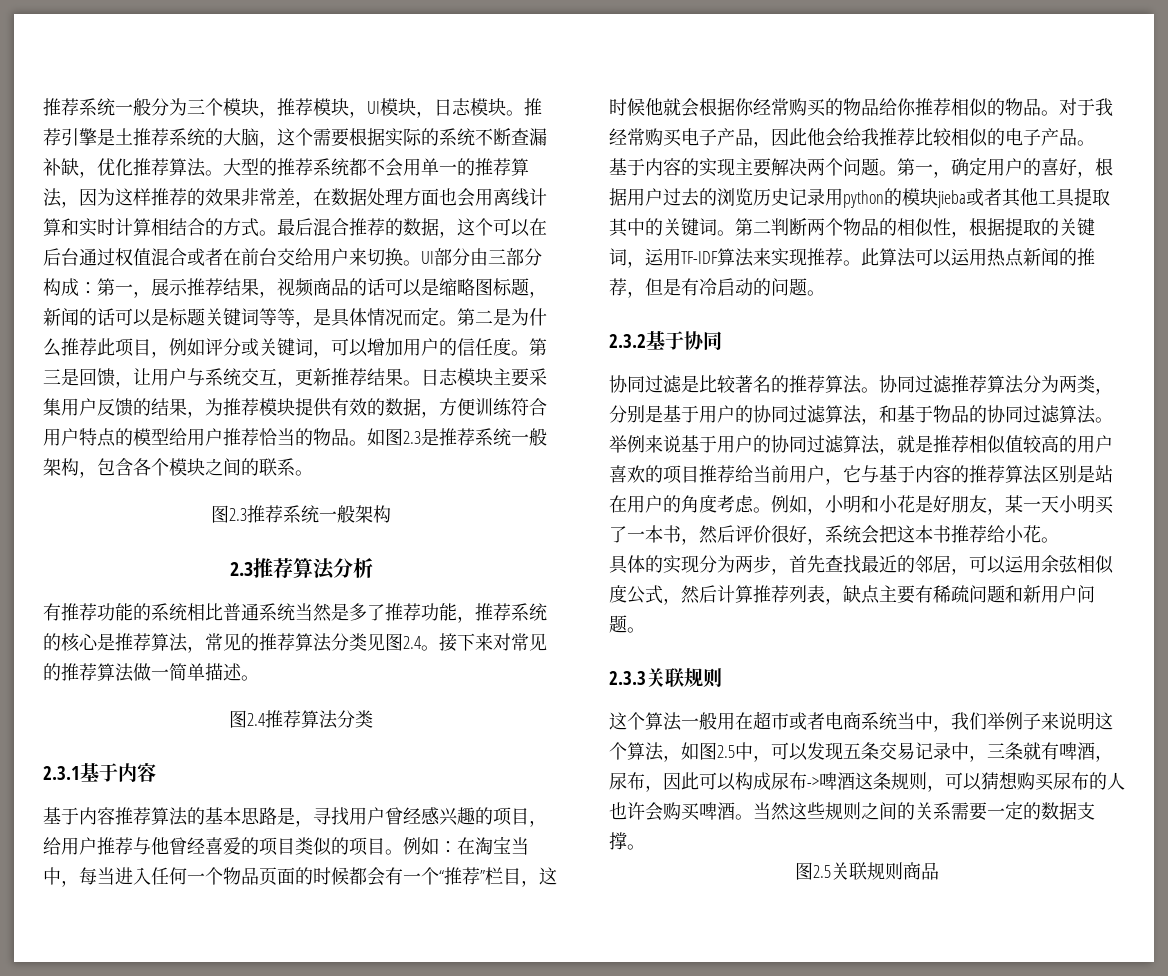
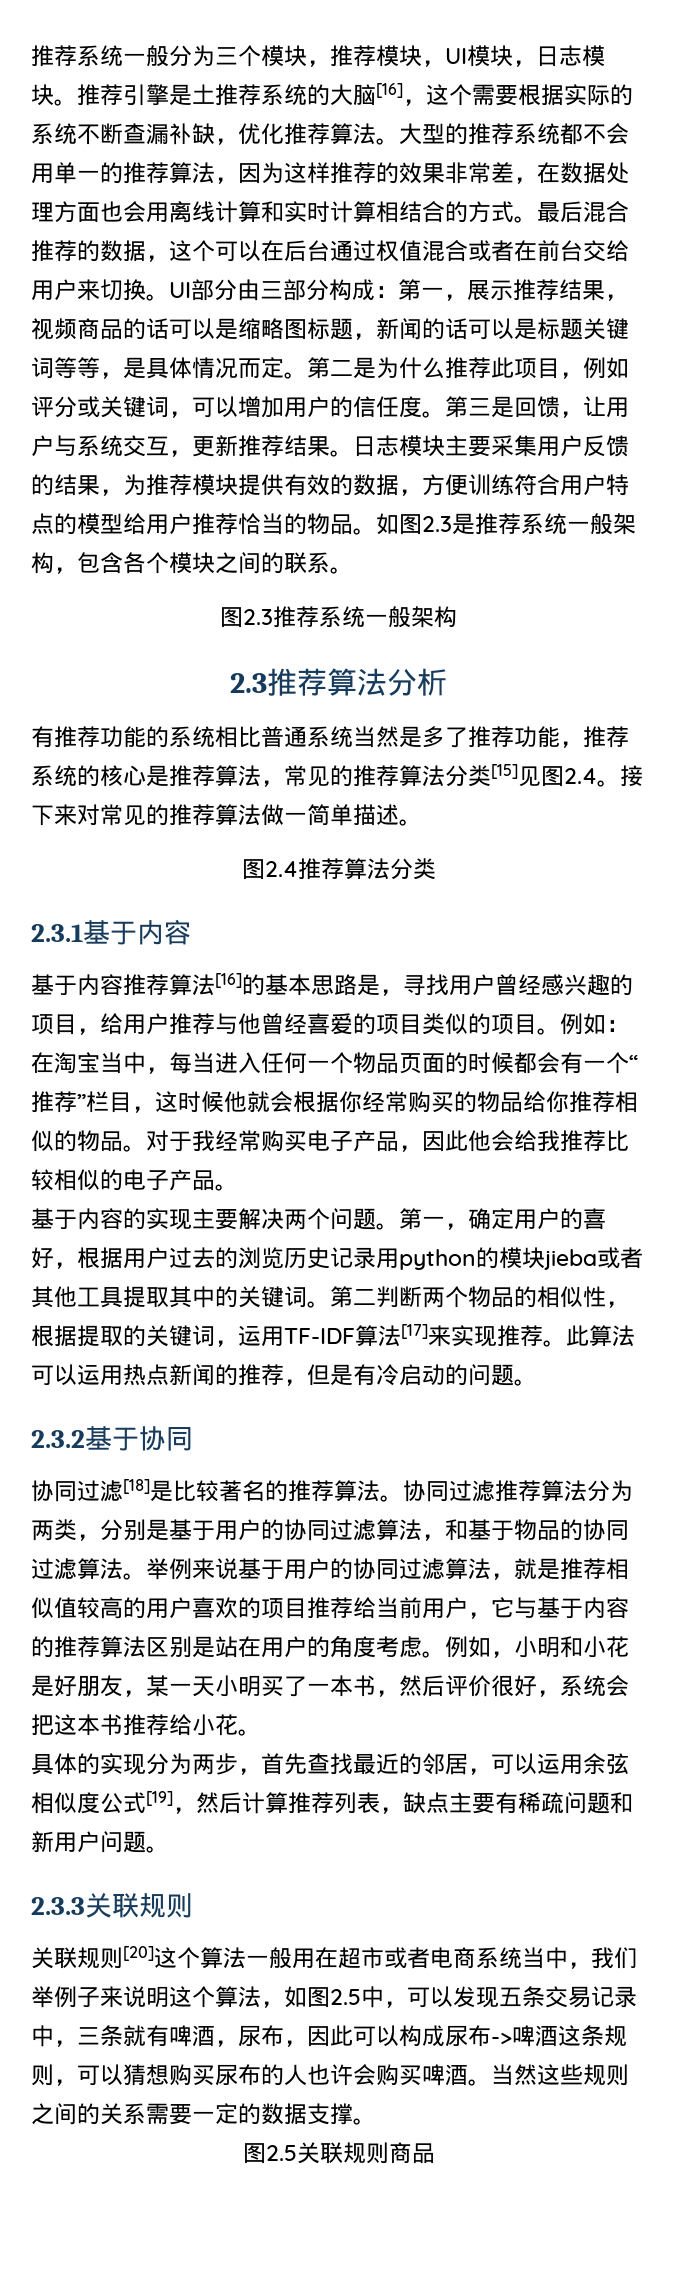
- 推荐引擎是土推荐系统的大脑，这个需要根据实际的系统不断查漏补缺，优化推荐算法。
+ 推荐引擎是土推荐系统的大脑[16]，这个需要根据实际的系统不断查漏补缺，优化推荐算法。
- 有推荐功能的系统相比普通系统当然是多了推荐功能，推荐系统的核心是推荐算法，常见的推荐算法分类见图2.4。
+ 有推荐功能的系统相比普通系统当然是多了推荐功能，推荐系统的核心是推荐算法，常见的推荐算法分类[15]见图2.4。
- 基于内容推荐算法的基本思路是，寻找用户曾经感兴趣的项目，给用户推荐与他曾经喜爱的项目类似的项目。
+ 基于内容推荐算法[16]的基本思路是，寻找用户曾经感兴趣的项目，给用户推荐与他曾经喜爱的项目类似的项目。
- 第二判断两个物品的相似性，根据提取的关键词，运用TF-IDF算法来实现推荐。
+ 第二判断两个物品的相似性，根据提取的关键词，运用TF-IDF算法[17]来实现推荐。
- 协同过滤是比较著名的推荐算法。
+ 协同过滤[18]是比较著名的推荐算法。
- 具体的实现分为两步，首先查找最近的邻居，可以运用余弦相似度公式，然后计算推荐列表，缺点主要有稀疏问题和新用户问题。
+ 具体的实现分为两步，首先查找最近的邻居，可以运用余弦相似度公式[19]，然后计算推荐列表，缺点主要有稀疏问题和新用户问题。
- 这个算法一般用在超市或者电商系统当中，我们举例子来说明这个算法，如图2.5中，可以发现五条交易记录中，三条就有啤酒，尿布，因此可以构成尿布->啤酒这条规则，可以猜想购买尿布的人也许会购买啤酒。
+ 关联规则[20]这个算法一般用在超市或者电商系统当中，我们举例子来说明这个算法，如图2.5中，可以发现五条交易记录中，三条就有啤酒，尿布，因此可以构成尿布->啤酒这条规则，可以猜想购买尿布的人也许会购买啤酒。

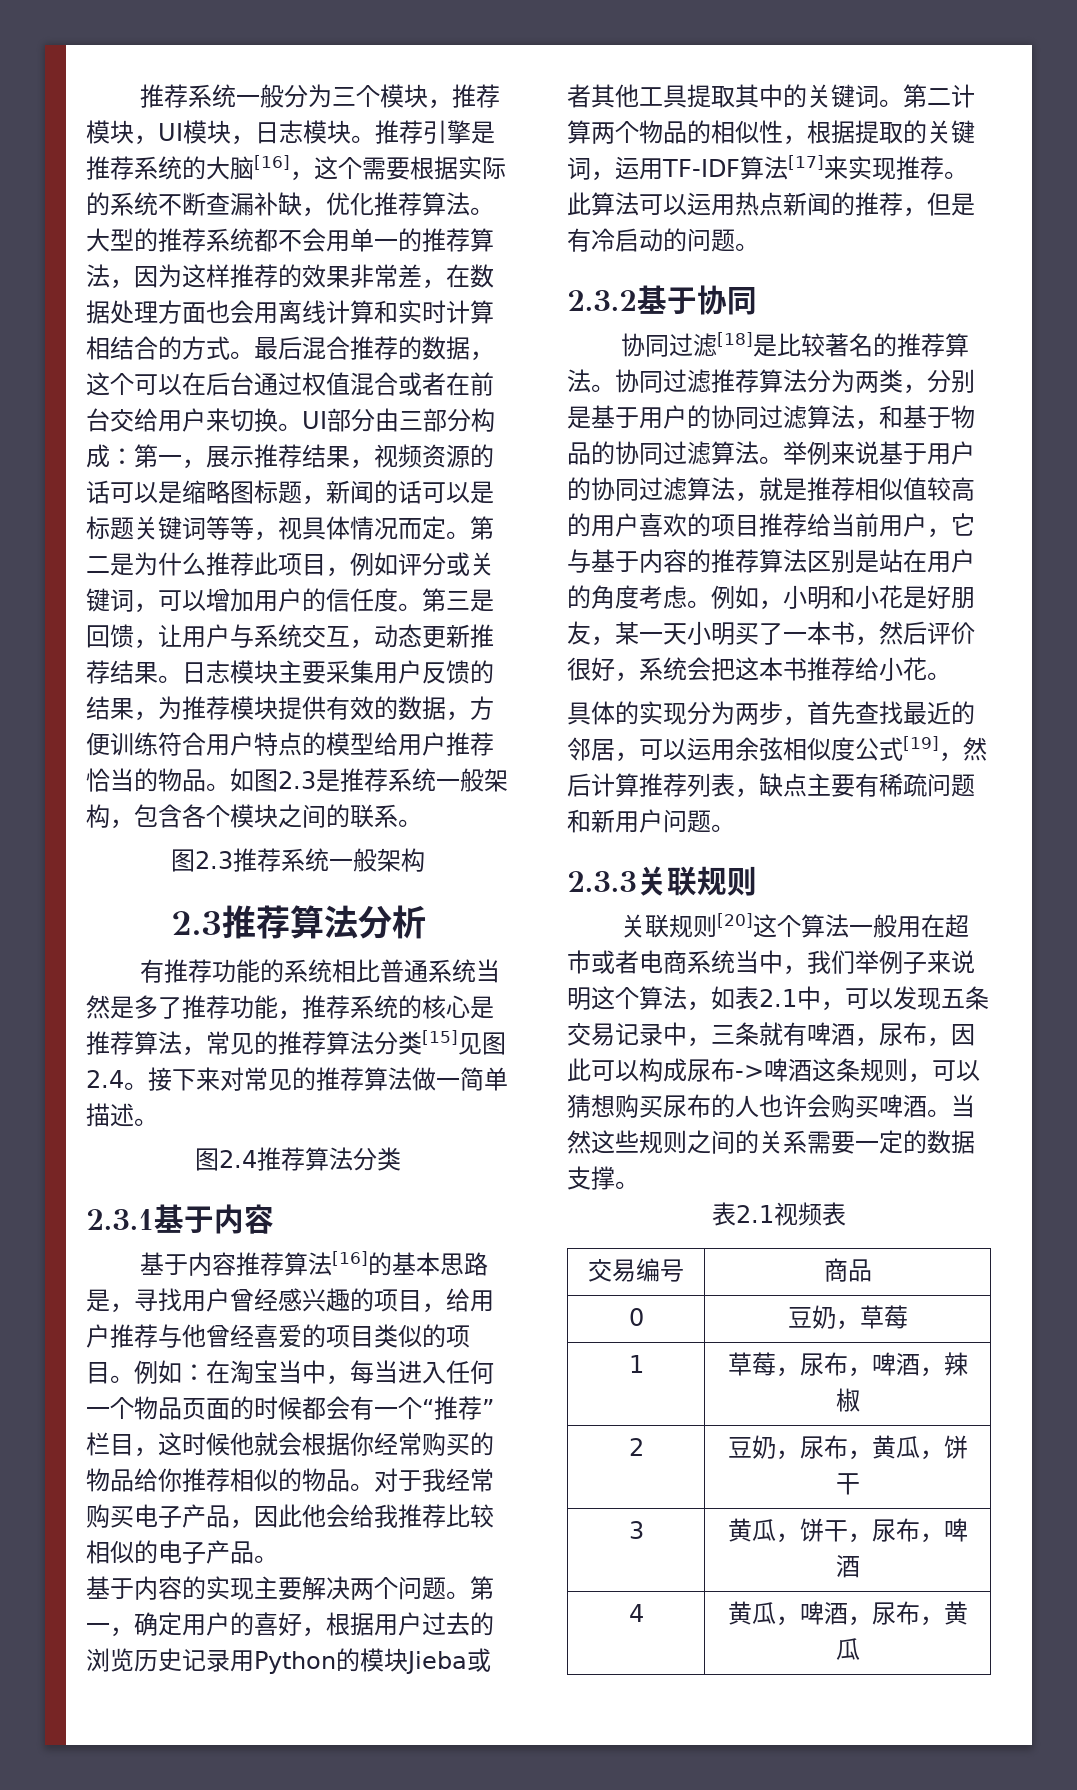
- 推荐引擎是土推荐系统的大脑[16]，这个需要根据实际的系统不断查漏补缺，优化推荐算法。
+ 推荐引擎是推荐系统的大脑[16]，这个需要根据实际的系统不断查漏补缺，优化推荐算法。
- UI部分由三部分构成：第一，展示推荐结果，视频商品的话可以是缩略图标题，新闻的话可以是标题关键词等等，是具体情况而定。
+ UI部分由三部分构成：第一，展示推荐结果，视频资源的话可以是缩略图标题，新闻的话可以是标题关键词等等，视具体情况而定。
- 第三是回馈，让用户与系统交互，更新推荐结果。
+ 第三是回馈，让用户与系统交互，动态更新推荐结果。
- 第一，确定用户的喜好，根据用户过去的浏览历史记录用python的模块jieba或者其他工具提取其中的关键词。
+ 第一，确定用户的喜好，根据用户过去的浏览历史记录用Python的模块Jieba或者其他工具提取其中的关键词。
- 第二判断两个物品的相似性，根据提取的关键词，运用TF-IDF算法[17]来实现推荐。
+ 第二计算两个物品的相似性，根据提取的关键词，运用TF-IDF算法[17]来实现推荐。
- 关联规则[20]这个算法一般用在超市或者电商系统当中，我们举例子来说明这个算法，如图2.5中，可以发现五条交易记录中，三条就有啤酒，尿布，因此可以构成尿布->啤酒这条规则，可以猜想购买尿布的人也许会购买啤酒。
+ 关联规则[20]这个算法一般用在超市或者电商系统当中，我们举例子来说明这个算法，如表2.1中，可以发现五条交易记录中，三条就有啤酒，尿布，因此可以构成尿布->啤酒这条规则，可以猜想购买尿布的人也许会购买啤酒。
- 图2.5关联规则商品
+ 表2.1视频表
+ 交易编号 | 商品
+ 0 | 豆奶，草莓
+ 1 | 草莓，尿布，啤酒，辣椒
+ 2 | 豆奶，尿布，黄瓜，饼干
+ 3 | 黄瓜，饼干，尿布，啤酒
+ 4 | 黄瓜，啤酒，尿布，黄瓜

